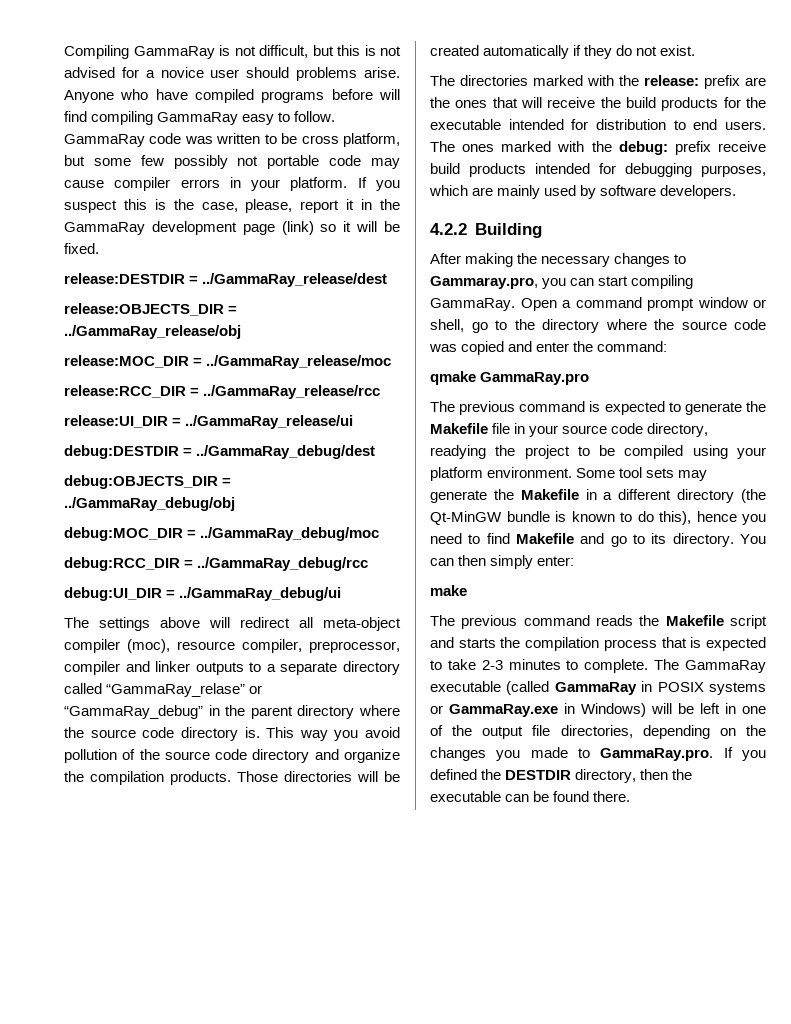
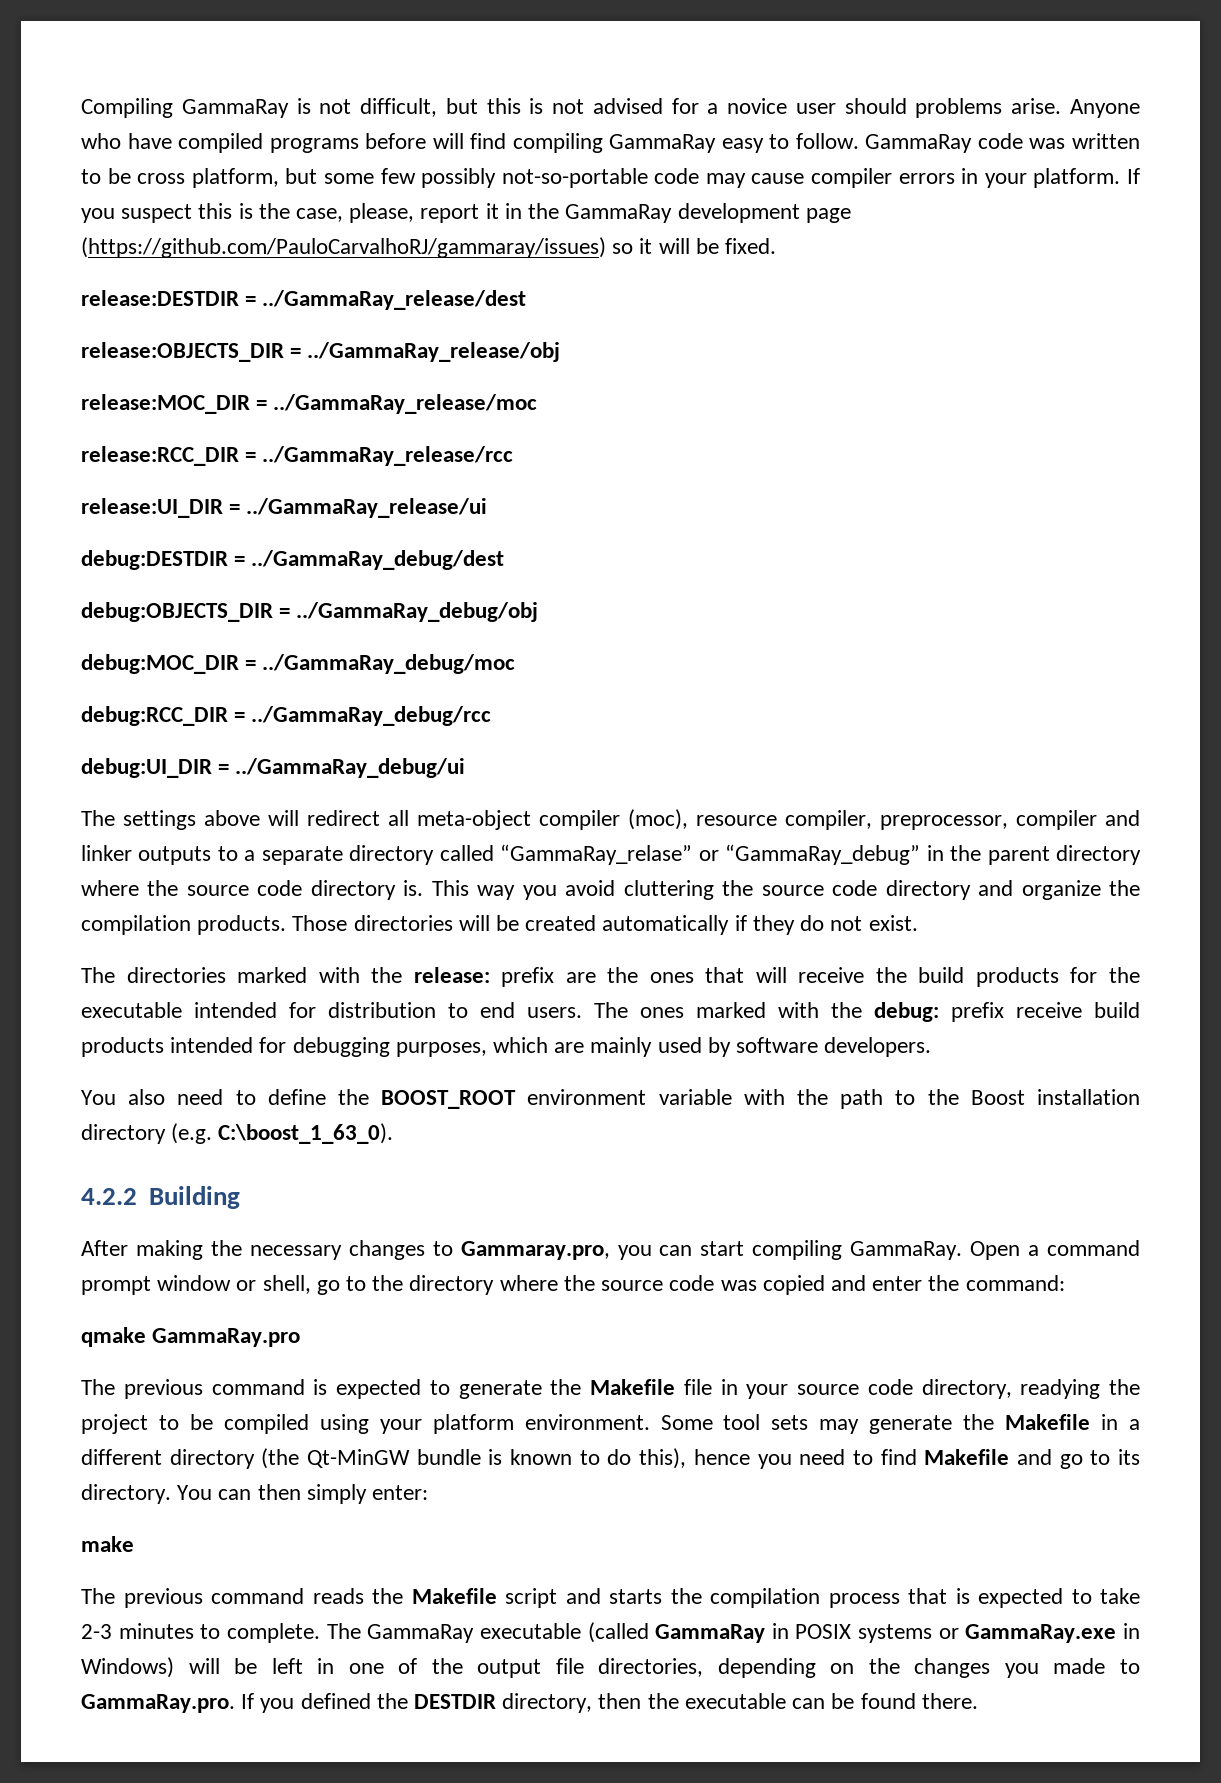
- GammaRay code was written to be cross platform, but some few possibly not portable code may cause compiler errors in your platform.
+ GammaRay code was written to be cross platform, but some few possibly not-so-portable code may cause compiler errors in your platform.
- If you suspect this is the case, please, report it in the GammaRay development page (link) so it will be fixed.
+ If you suspect this is the case, please, report it in the GammaRay development page (https://github.com/PauloCarvalhoRJ/gammaray/issues) so it will be fixed.
- This way you avoid pollution of the source code directory and organize the compilation products.
+ This way you avoid cluttering the source code directory and organize the compilation products.
+ You also need to define the BOOST_ROOT environment variable with the path to the Boost installation directory (e.g. C:\boost_1_63_0).

